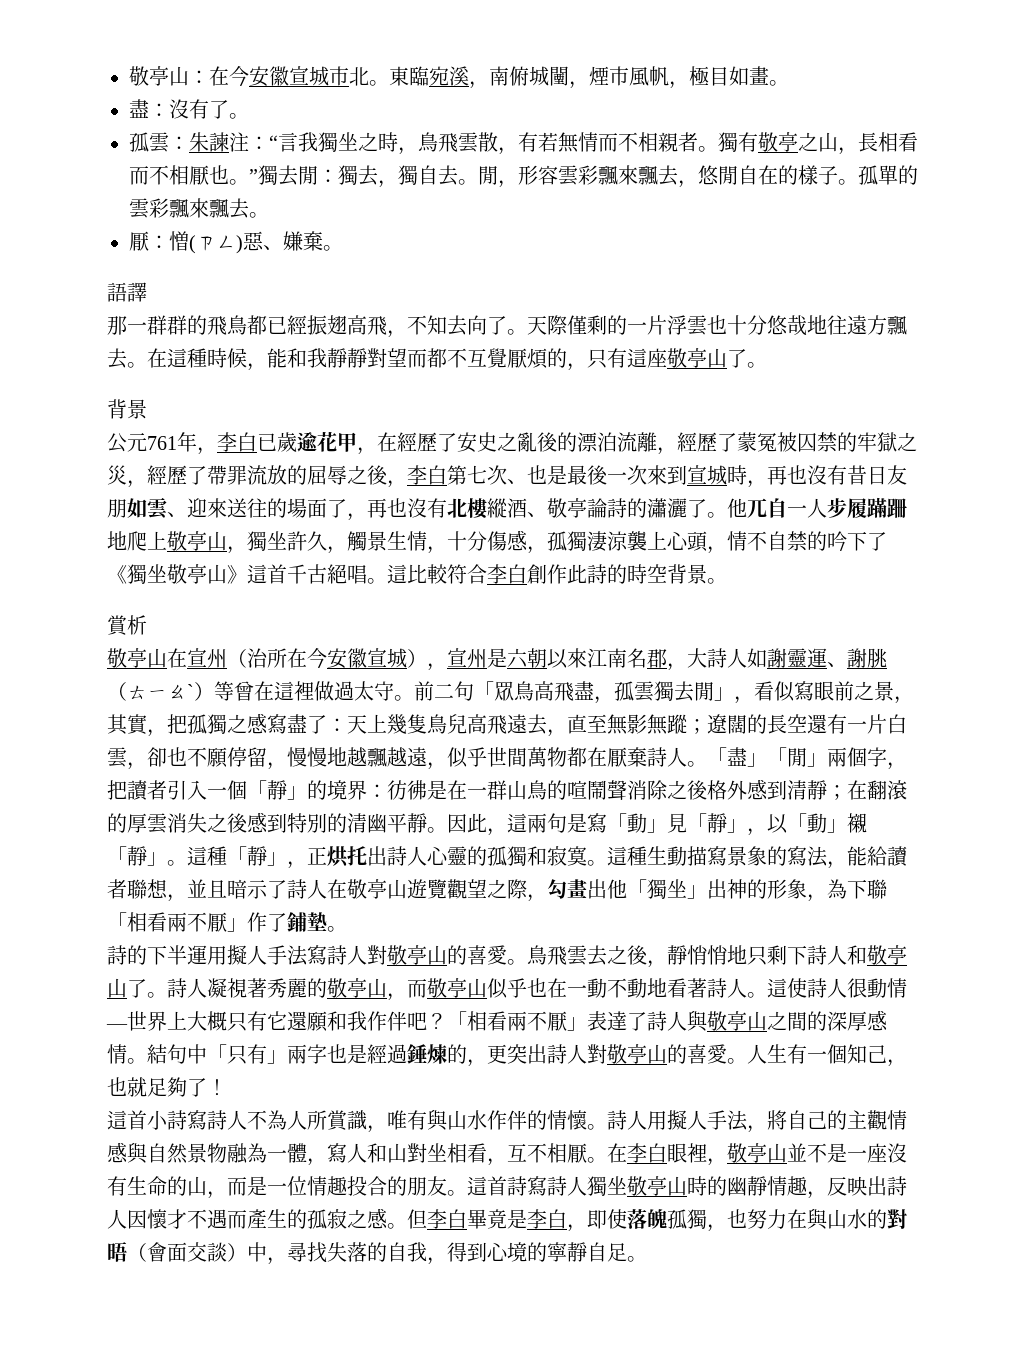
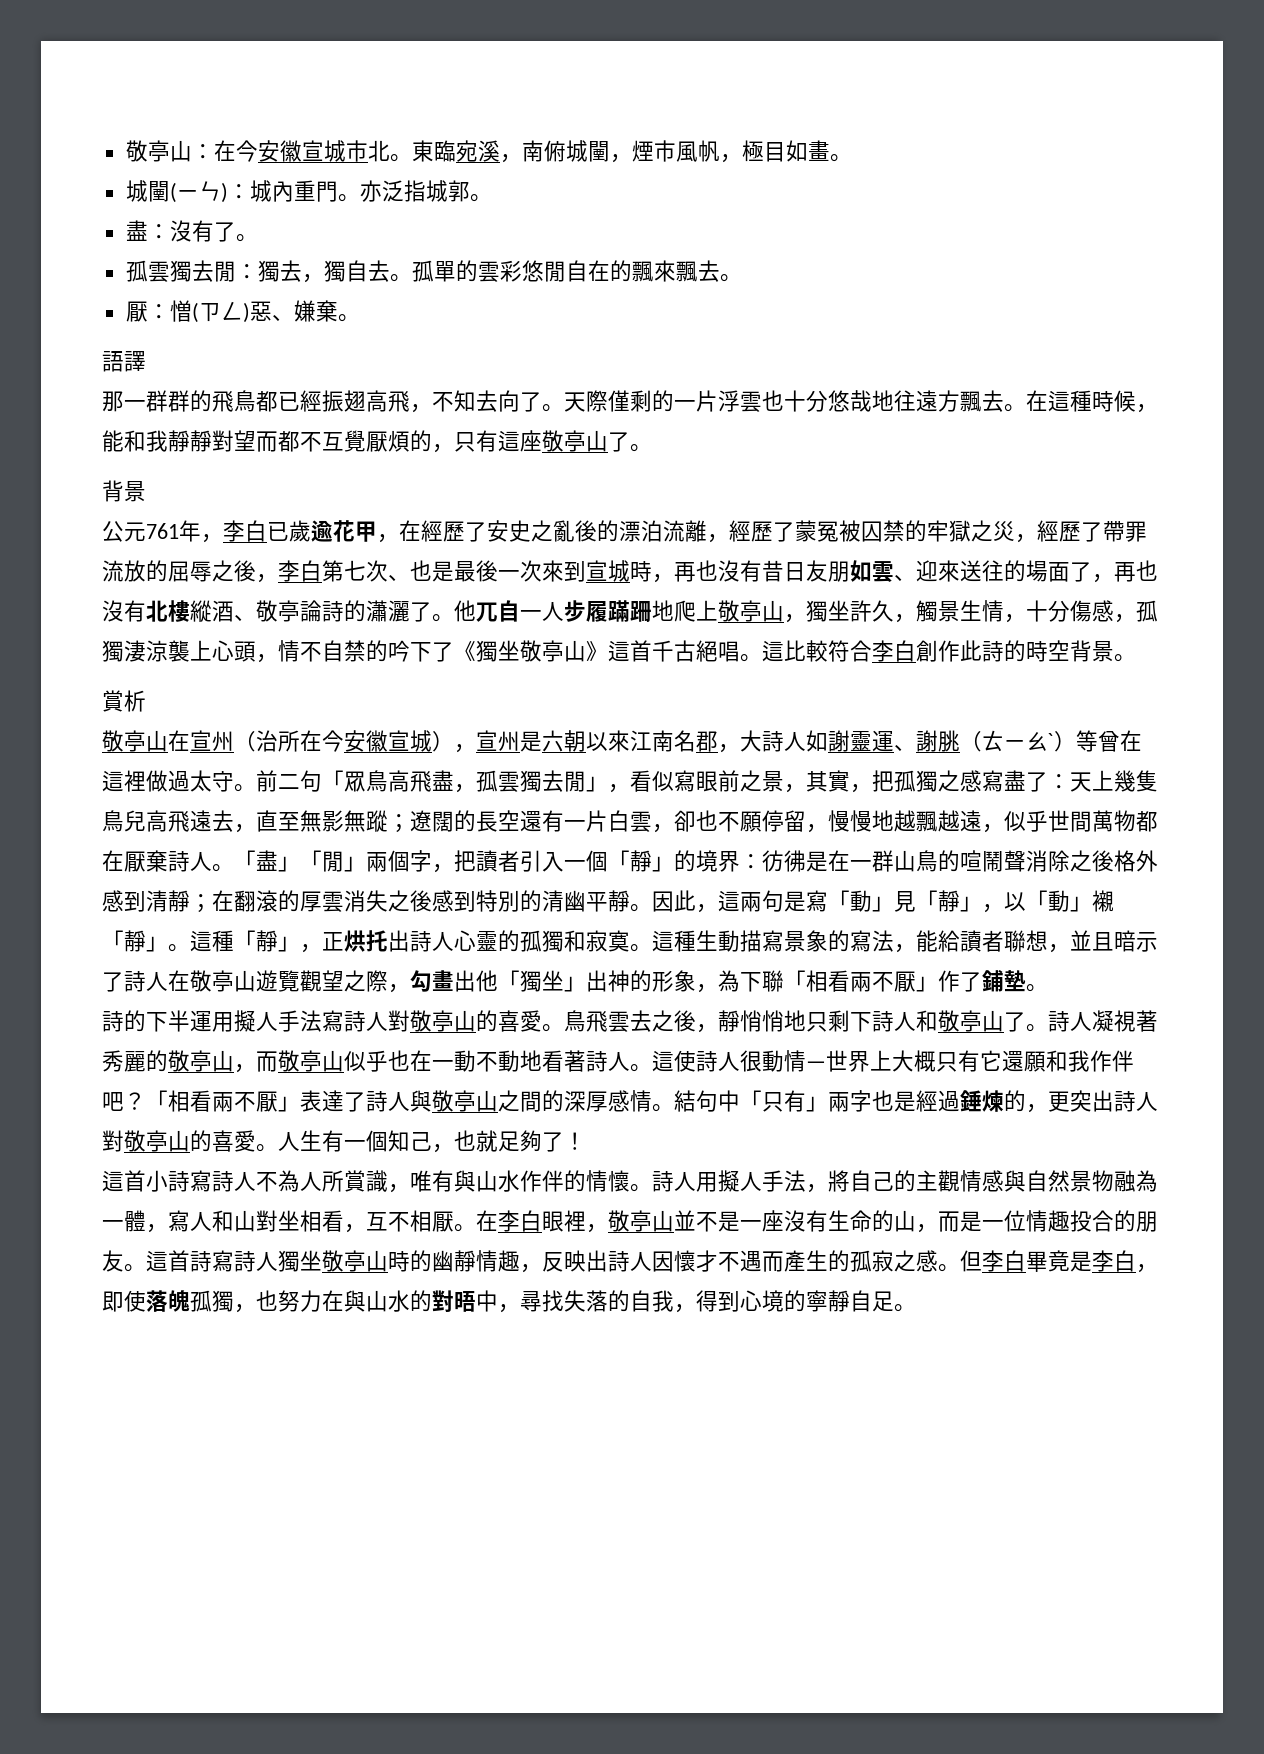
+ 城闉(ㄧㄣ)：城內重門。亦泛指城郭。
  盡：沒有了。
- 孤雲：朱諫注：“言我獨坐之時，鳥飛雲散，有若無情而不相親者。獨有敬亭之山，長相看而不相厭也。”獨去閒：獨去，獨自去。
+ 孤雲獨去閒：獨去，獨自去。
- 閒，形容雲彩飄來飄去，悠閒自在的樣子。孤單的雲彩飄來飄去。
+ 孤單的雲彩悠閒自在的飄來飄去。
- 但李白畢竟是李白，即使落魄孤獨，也努力在與山水的對晤（會面交談）中，尋找失落的自我，得到心境的寧靜自足。
+ 但李白畢竟是李白，即使落魄孤獨，也努力在與山水的對晤中，尋找失落的自我，得到心境的寧靜自足。

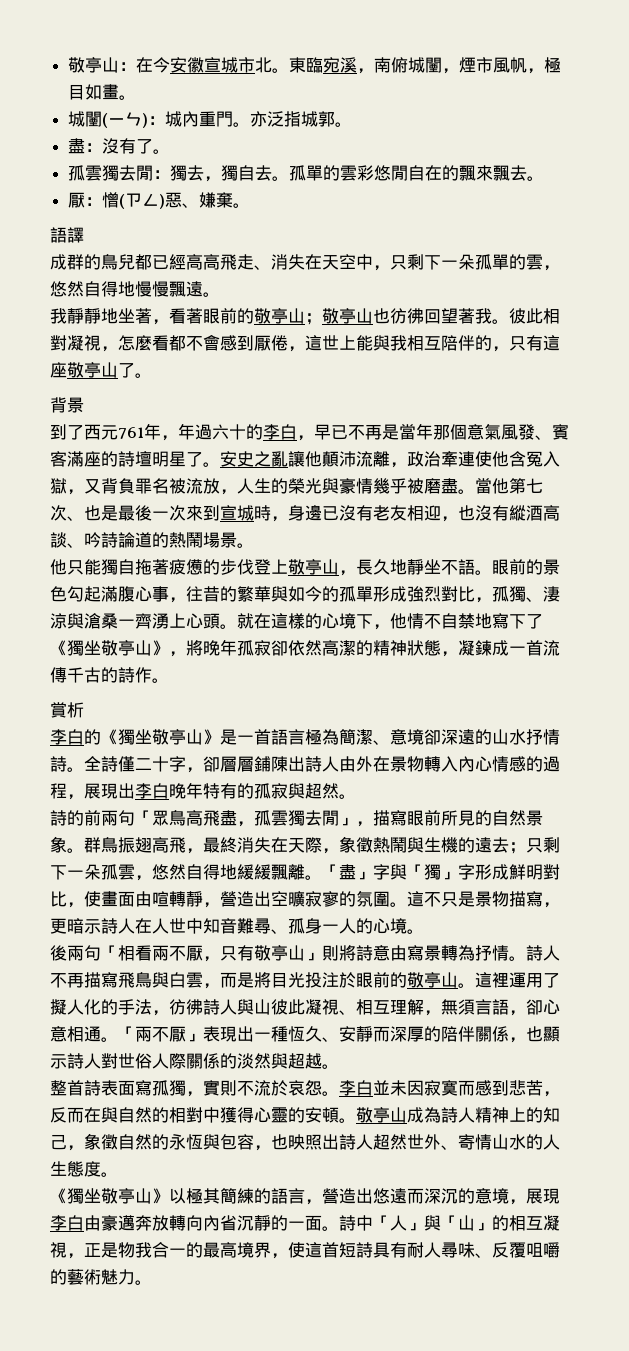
- 那一群群的飛鳥都已經振翅高飛，不知去向了。天際僅剩的一片浮雲也十分悠哉地往遠方飄去。在這種時候，能和我靜靜對望而都不互覺厭煩的，只有這座敬亭山了。
+ 成群的鳥兒都已經高高飛走、消失在天空中，只剩下一朵孤單的雲，悠然自得地慢慢飄遠。
+ 我靜靜地坐著，看著眼前的敬亭山；敬亭山也彷彿回望著我。彼此相對凝視，怎麼看都不會感到厭倦，這世上能與我相互陪伴的，只有這座敬亭山了。
- 公元761年，李白已歲逾花甲，在經歷了安史之亂後的漂泊流離，經歷了蒙冤被囚禁的牢獄之災，經歷了帶罪流放的屈辱之後，李白第七次、也是最後一次來到宣城時，再也沒有昔日友朋如雲、迎來送往的場面了，再也沒有北樓縱酒、敬亭論詩的瀟灑了。他兀自一人步履蹣跚地爬上敬亭山，獨坐許久，觸景生情，十分傷感，孤獨淒涼襲上心頭，情不自禁的吟下了《獨坐敬亭山》這首千古絕唱。這比較符合李白創作此詩的時空背景。
+ 到了西元761年，年過六十的李白，早已不再是當年那個意氣風發、賓客滿座的詩壇明星了。安史之亂讓他顛沛流離，政治牽連使他含冤入獄，又背負罪名被流放，人生的榮光與豪情幾乎被磨盡。當他第七次、也是最後一次來到宣城時，身邊已沒有老友相迎，也沒有縱酒高談、吟詩論道的熱鬧場景。
+ 他只能獨自拖著疲憊的步伐登上敬亭山，長久地靜坐不語。眼前的景色勾起滿腹心事，往昔的繁華與如今的孤單形成強烈對比，孤獨、淒涼與滄桑一齊湧上心頭。就在這樣的心境下，他情不自禁地寫下了《獨坐敬亭山》，將晚年孤寂卻依然高潔的精神狀態，凝鍊成一首流傳千古的詩作。
  賞析
- 敬亭山在宣州（治所在今安徽宣城），宣州是六朝以來江南名郡，大詩人如謝靈運、謝朓（ㄊㄧㄠˋ）等曾在這裡做過太守。前二句「眾鳥高飛盡，孤雲獨去閒」，看似寫眼前之景，其實，把孤獨之感寫盡了：天上幾隻鳥兒高飛遠去，直至無影無蹤；遼闊的長空還有一片白雲，卻也不願停留，慢慢地越飄越遠，似乎世間萬物都在厭棄詩人。「盡」「閒」兩個字，把讀者引入一個「靜」的境界：彷彿是在一群山鳥的喧鬧聲消除之後格外感到清靜；在翻滾的厚雲消失之後感到特別的清幽平靜。因此，這兩句是寫「動」見「靜」，以「動」襯「靜」。這種「靜」，正烘托出詩人心靈的孤獨和寂寞。這種生動描寫景象的寫法，能給讀者聯想，並且暗示了詩人在敬亭山遊覽觀望之際，勾畫出他「獨坐」出神的形象，為下聯「相看兩不厭」作了鋪墊。
- 詩的下半運用擬人手法寫詩人對敬亭山的喜愛。鳥飛雲去之後，靜悄悄地只剩下詩人和敬亭山了。詩人凝視著秀麗的敬亭山，而敬亭山似乎也在一動不動地看著詩人。這使詩人很動情—世界上大概只有它還願和我作伴吧？「相看兩不厭」表達了詩人與敬亭山之間的深厚感情。結句中「只有」兩字也是經過錘煉的，更突出詩人對敬亭山的喜愛。人生有一個知己，也就足夠了！
- 這首小詩寫詩人不為人所賞識，唯有與山水作伴的情懷。詩人用擬人手法，將自己的主觀情感與自然景物融為一體，寫人和山對坐相看，互不相厭。在李白眼裡，敬亭山並不是一座沒有生命的山，而是一位情趣投合的朋友。這首詩寫詩人獨坐敬亭山時的幽靜情趣，反映出詩人因懷才不遇而產生的孤寂之感。但李白畢竟是李白，即使落魄孤獨，也努力在與山水的對晤中，尋找失落的自我，得到心境的寧靜自足。
+ 李白的《獨坐敬亭山》是一首語言極為簡潔、意境卻深遠的山水抒情詩。全詩僅二十字，卻層層鋪陳出詩人由外在景物轉入內心情感的過程，展現出李白晚年特有的孤寂與超然。
+ 詩的前兩句「眾鳥高飛盡，孤雲獨去閒」，描寫眼前所見的自然景象。群鳥振翅高飛，最終消失在天際，象徵熱鬧與生機的遠去；只剩下一朵孤雲，悠然自得地緩緩飄離。「盡」字與「獨」字形成鮮明對比，使畫面由喧轉靜，營造出空曠寂寥的氛圍。這不只是景物描寫，更暗示詩人在人世中知音難尋、孤身一人的心境。
+ 後兩句「相看兩不厭，只有敬亭山」則將詩意由寫景轉為抒情。詩人不再描寫飛鳥與白雲，而是將目光投注於眼前的敬亭山。這裡運用了擬人化的手法，彷彿詩人與山彼此凝視、相互理解，無須言語，卻心意相通。「兩不厭」表現出一種恆久、安靜而深厚的陪伴關係，也顯示詩人對世俗人際關係的淡然與超越。
+ 整首詩表面寫孤獨，實則不流於哀怨。李白並未因寂寞而感到悲苦，反而在與自然的相對中獲得心靈的安頓。敬亭山成為詩人精神上的知己，象徵自然的永恆與包容，也映照出詩人超然世外、寄情山水的人生態度。
+ 《獨坐敬亭山》以極其簡練的語言，營造出悠遠而深沉的意境，展現李白由豪邁奔放轉向內省沉靜的一面。詩中「人」與「山」的相互凝視，正是物我合一的最高境界，使這首短詩具有耐人尋味、反覆咀嚼的藝術魅力。

